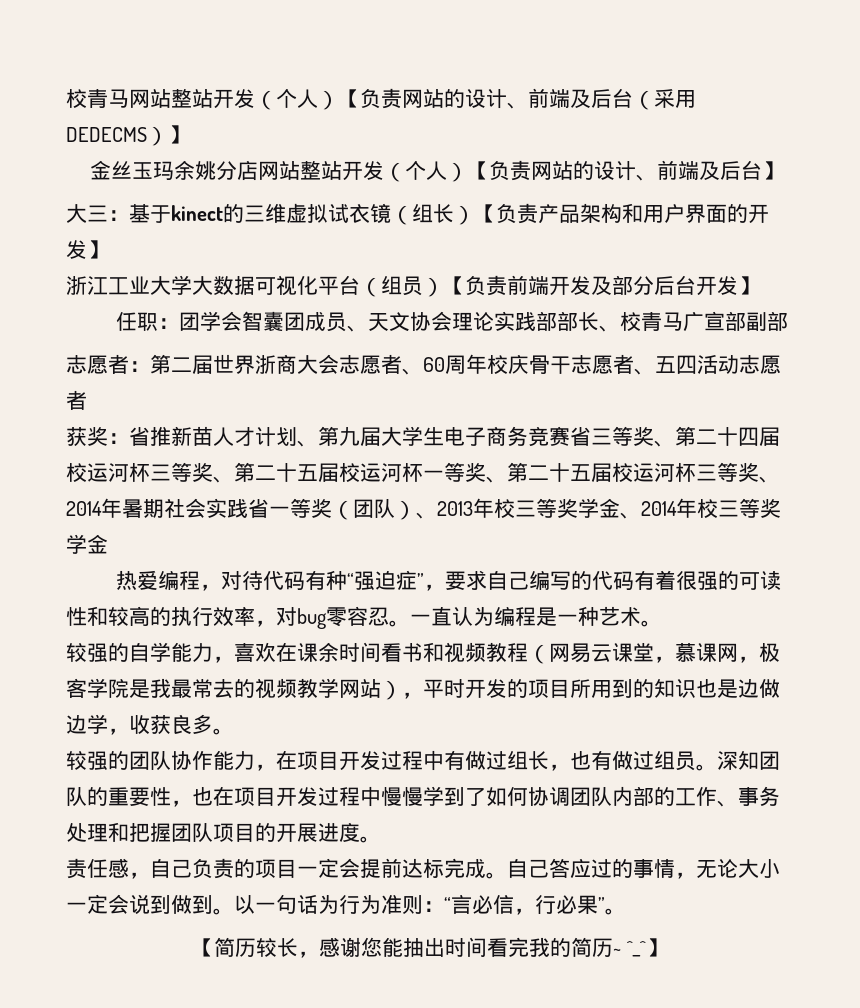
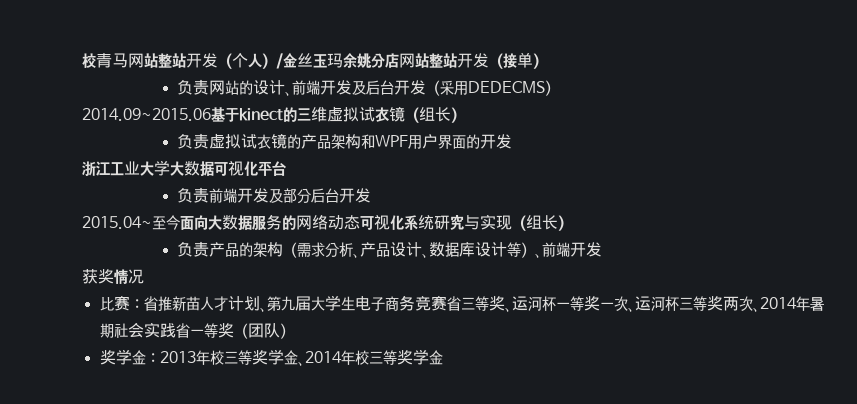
- 校青马网站整站开发（个人）【负责网站的设计、前端及后台（采用DEDECMS）】
- 金丝玉玛余姚分店网站整站开发（个人）【负责网站的设计、前端及后台】
- 大三：基于kinect的三维虚拟试衣镜（组长）【负责产品架构和用户界面的开发】
+ 校青马网站整站开发（个人）/金丝玉玛余姚分店网站整站开发（接单）
+ 负责网站的设计、前端开发及后台开发（采用DEDECMS）
+ 2014.09~2015.06基于kinect的三维虚拟试衣镜（组长）
+ 负责虚拟试衣镜的产品架构和WPF用户界面的开发
- 浙江工业大学大数据可视化平台（组员）【负责前端开发及部分后台开发】
- 任职：团学会智囊团成员、天文协会理论实践部部长、校青马广宣部副部
- 志愿者：第二届世界浙商大会志愿者、60周年校庆骨干志愿者、五四活动志愿者
+ 浙江工业大学大数据可视化平台
+ 负责前端开发及部分后台开发
+ 2015.04~至今面向大数据服务的网络动态可视化系统研究与实现（组长）
+ 负责产品的架构（需求分析、产品设计、数据库设计等）、前端开发
- 获奖：省推新苗人才计划、第九届大学生电子商务竞赛省三等奖、第二十四届校运河杯三等奖、第二十五届校运河杯一等奖、第二十五届校运河杯三等奖、2014年暑期社会实践省一等奖（团队）、2013年校三等奖学金、2014年校三等奖学金
+ 获奖情况
+ 比赛：省推新苗人才计划、第九届大学生电子商务竞赛省三等奖、运河杯一等奖一次、运河杯三等奖两次、2014年暑期社会实践省一等奖（团队）
+ 奖学金：2013年校三等奖学金、2014年校三等奖学金
- 热爱编程，对待代码有种“强迫症”，要求自己编写的代码有着很强的可读性和较高的执行效率，对bug零容忍。一直认为编程是一种艺术。
- 较强的自学能力，喜欢在课余时间看书和视频教程（网易云课堂，慕课网，极客学院是我最常去的视频教学网站），平时开发的项目所用到的知识也是边做边学，收获良多。
- 较强的团队协作能力，在项目开发过程中有做过组长，也有做过组员。深知团队的重要性，也在项目开发过程中慢慢学到了如何协调团队内部的工作、事务处理和把握团队项目的开展进度。
- 责任感，自己负责的项目一定会提前达标完成。自己答应过的事情，无论大小一定会说到做到。以一句话为行为准则：“言必信，行必果”。
- 【简历较长，感谢您能抽出时间看完我的简历~ ^_^】

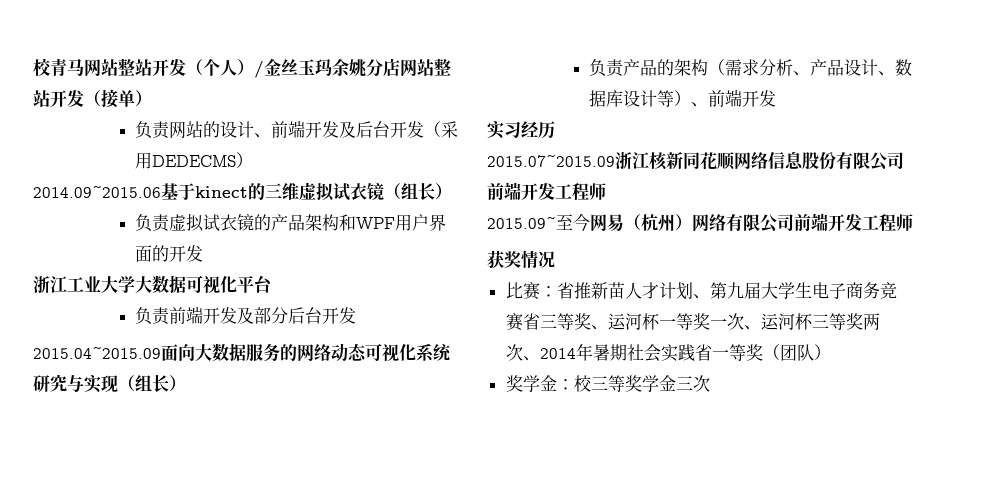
- 2015.04~至今面向大数据服务的网络动态可视化系统研究与实现（组长）
+ 2015.04~2015.09面向大数据服务的网络动态可视化系统研究与实现（组长）
+ 实习经历
+ 2015.07~2015.09浙江核新同花顺网络信息股份有限公司前端开发工程师
+ 2015.09~至今网易（杭州）网络有限公司前端开发工程师
- 奖学金：2013年校三等奖学金、2014年校三等奖学金
+ 奖学金：校三等奖学金三次

